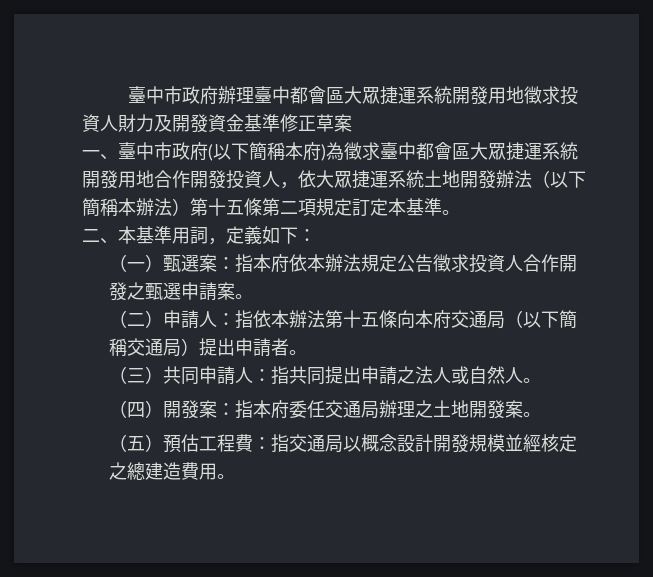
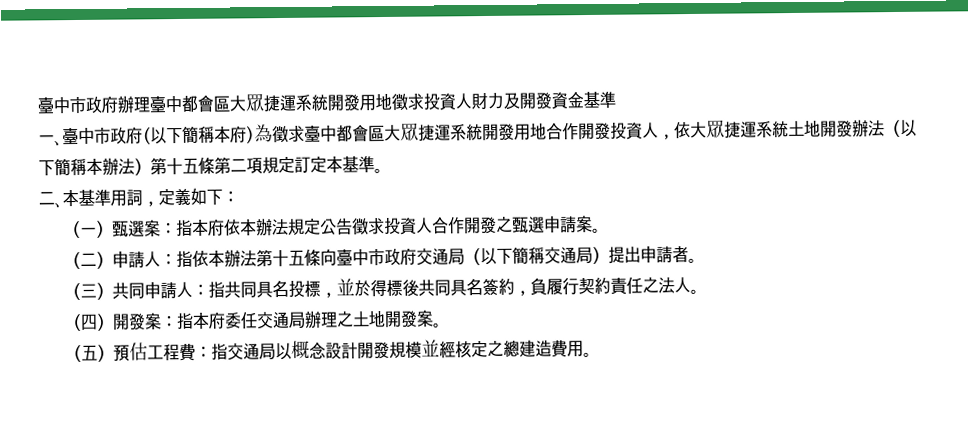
- 臺中市政府辦理臺中都會區大眾捷運系統開發用地徵求投資人財力及開發資金基準修正草案
+ 臺中市政府辦理臺中都會區大眾捷運系統開發用地徵求投資人財力及開發資金基準
- （二）申請人：指依本辦法第十五條向本府交通局（以下簡稱交通局）提出申請者。
+ （二）申請人：指依本辦法第十五條向臺中市政府交通局（以下簡稱交通局）提出申請者。
- （三）共同申請人：指共同提出申請之法人或自然人。
+ （三）共同申請人：指共同具名投標，並於得標後共同具名簽約，負履行契約責任之法人。

